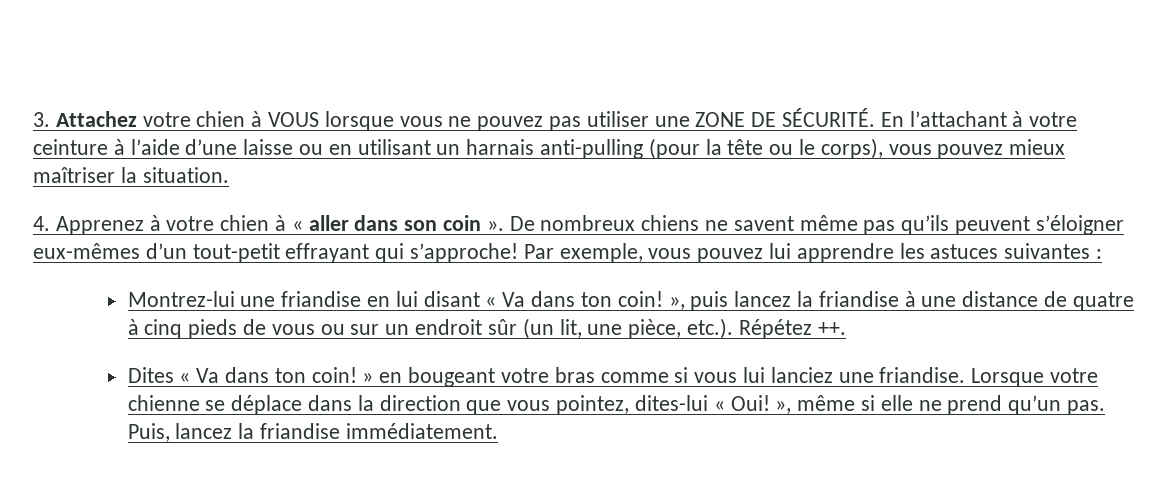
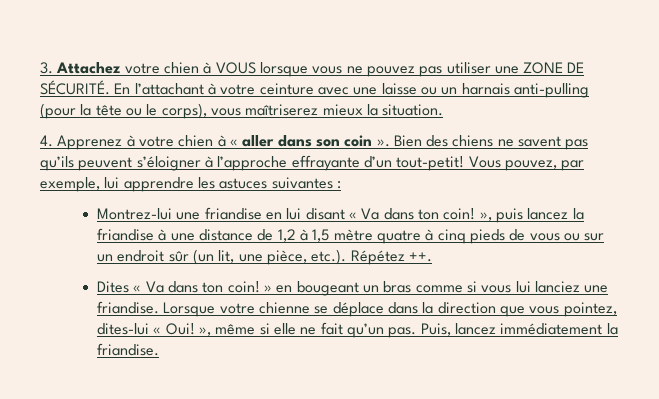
- En l’attachant à votre ceinture à l’aide d’une laisse ou en utilisant un harnais anti-pulling (pour la tête ou le corps), vous pouvez mieux maîtriser la situation.
+ En l’attachant à votre ceinture avec une laisse ou un harnais anti-pulling (pour la tête ou le corps), vous maîtriserez mieux la situation.
- De nombreux chiens ne savent même pas qu’ils peuvent s’éloigner eux-mêmes d’un tout-petit effrayant qui s’approche! Par exemple, vous pouvez lui apprendre les astuces suivantes :
+ Bien des chiens ne savent pas qu’ils peuvent s’éloigner à l’approche effrayante d’un tout-petit! Vous pouvez, par exemple, lui apprendre les astuces suivantes :
- Montrez-lui une friandise en lui disant « Va dans ton coin! », puis lancez la friandise à une distance de quatre à cinq pieds de vous ou sur un endroit sûr (un lit, une pièce, etc.). Répétez ++.
+ Montrez-lui une friandise en lui disant « Va dans ton coin! », puis lancez la friandise à une distance de 1,2 à 1,5 mètre quatre à cinq pieds de vous ou sur un endroit sûr (un lit, une pièce, etc.). Répétez ++.
- Dites « Va dans ton coin! » en bougeant votre bras comme si vous lui lanciez une friandise.
+ Dites « Va dans ton coin! » en bougeant un bras comme si vous lui lanciez une friandise.
- Lorsque votre chienne se déplace dans la direction que vous pointez, dites-lui « Oui! », même si elle ne prend qu’un pas.
+ Lorsque votre chienne se déplace dans la direction que vous pointez, dites-lui « Oui! », même si elle ne fait qu’un pas.
- Puis, lancez la friandise immédiatement.
+ Puis, lancez immédiatement la friandise.

